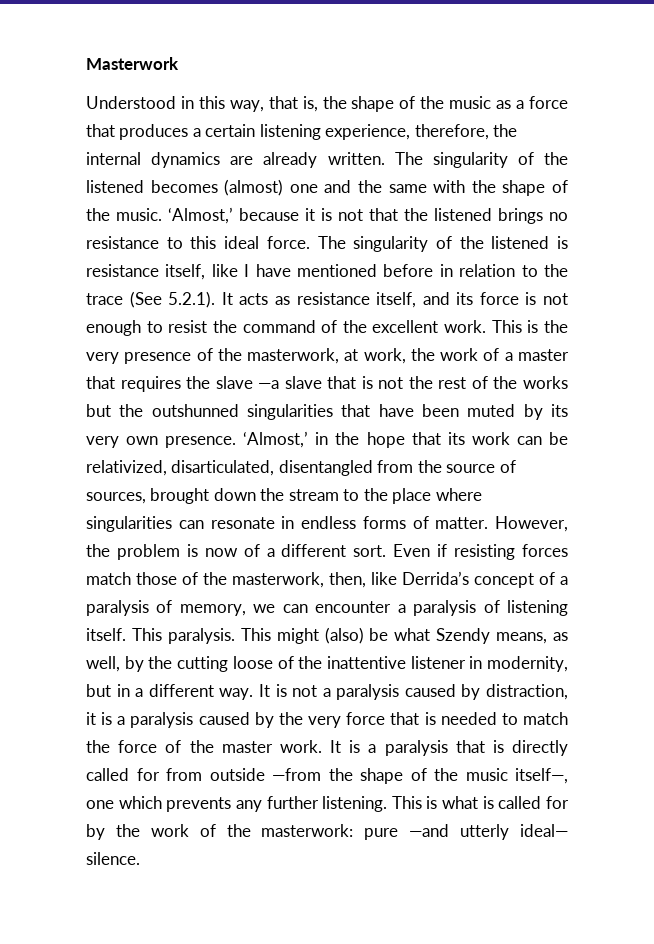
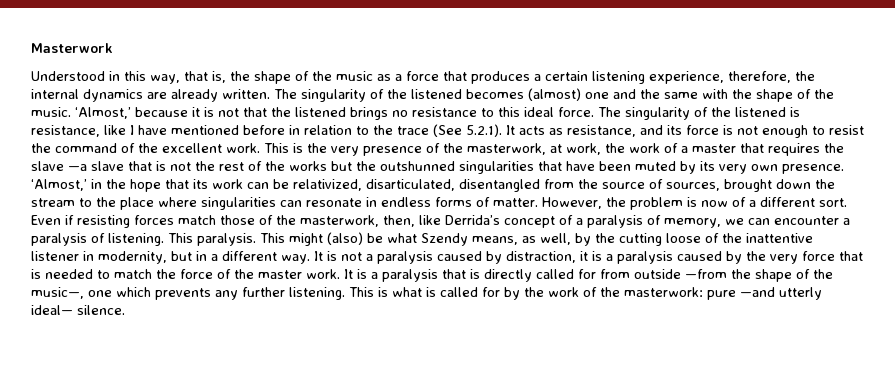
- The singularity of the listened is resistance itself, like I have mentioned before in relation to the trace (See 5.2.1). It acts as resistance itself, and its force is not enough to resist the command of the excellent work.
+ The singularity of the listened is resistance, like I have mentioned before in relation to the trace (See 5.2.1). It acts as resistance, and its force is not enough to resist the command of the excellent work.
- Even if resisting forces match those of the masterwork, then, like Derrida’s concept of a paralysis of memory, we can encounter a paralysis of listening itself.
+ Even if resisting forces match those of the masterwork, then, like Derrida’s concept of a paralysis of memory, we can encounter a paralysis of listening.
- It is a paralysis that is directly called for from outside —from the shape of the music itself—, one which prevents any further listening.
+ It is a paralysis that is directly called for from outside —from the shape of the music—, one which prevents any further listening.

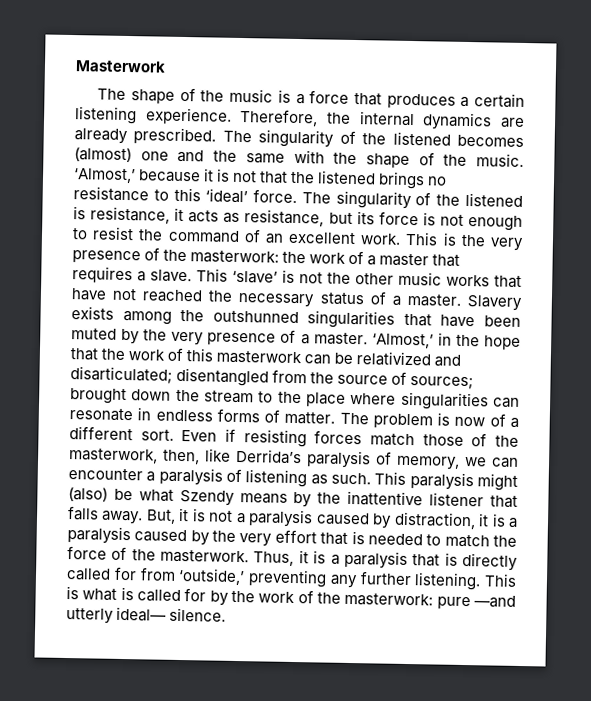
- Understood in this way, that is, the shape of the music as a force that produces a certain listening experience, therefore, the internal dynamics are already written.
+ The shape of the music is a force that produces a certain listening experience. Therefore, the internal dynamics are already prescribed.
- ‘Almost,’ because it is not that the listened brings no resistance to this ideal force.
+ ‘Almost,’ because it is not that the listened brings no resistance to this ‘ideal’ force.
- The singularity of the listened is resistance, like I have mentioned before in relation to the trace (See 5.2.1). It acts as resistance, and its force is not enough to resist the command of the excellent work.
+ The singularity of the listened is resistance, it acts as resistance, but its force is not enough to resist the command of an excellent work.
- This is the very presence of the masterwork, at work, the work of a master that requires the slave —a slave that is not the rest of the works but the outshunned singularities that have been muted by its very own presence.
+ This is the very presence of the masterwork: the work of a master that requires a slave. This ‘slave’ is not the other music works that have not reached the necessary status of a master. Slavery exists among the outshunned singularities that have been muted by the very presence of a master.
- ‘Almost,’ in the hope that its work can be relativized, disarticulated, disentangled from the source of sources, brought down the stream to the place where singularities can resonate in endless forms of matter.
+ ‘Almost,’ in the hope that the work of this masterwork can be relativized and disarticulated; disentangled from the source of sources; brought down the stream to the place where singularities can resonate in endless forms of matter.
- However, the problem is now of a different sort.
+ The problem is now of a different sort.
- Even if resisting forces match those of the masterwork, then, like Derrida’s concept of a paralysis of memory, we can encounter a paralysis of listening. This paralysis. This might (also) be what Szendy means, as well, by the cutting loose of the inattentive listener in modernity, but in a different way. It is not a paralysis caused by distraction, it is a paralysis caused by the very force that is needed to match the force of the master work. It is a paralysis that is directly called for from outside —from the shape of the music—, one which prevents any further listening.
+ Even if resisting forces match those of the masterwork, then, like Derrida’s paralysis of memory, we can encounter a paralysis of listening as such. This paralysis might (also) be what Szendy means by the inattentive listener that falls away. But, it is not a paralysis caused by distraction, it is a paralysis caused by the very effort that is needed to match the force of the masterwork. Thus, it is a paralysis that is directly called for from ‘outside,’ preventing any further listening.

